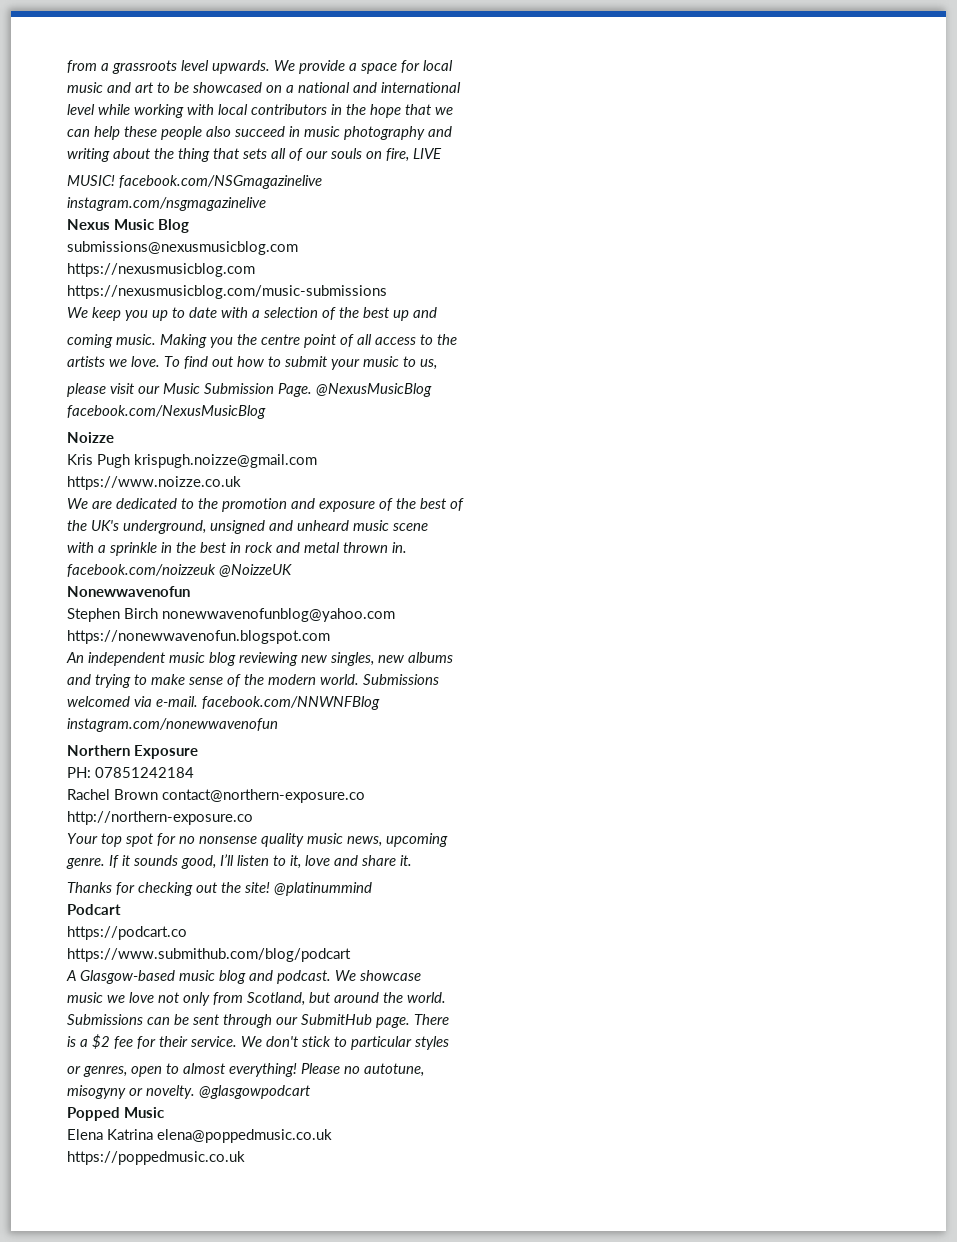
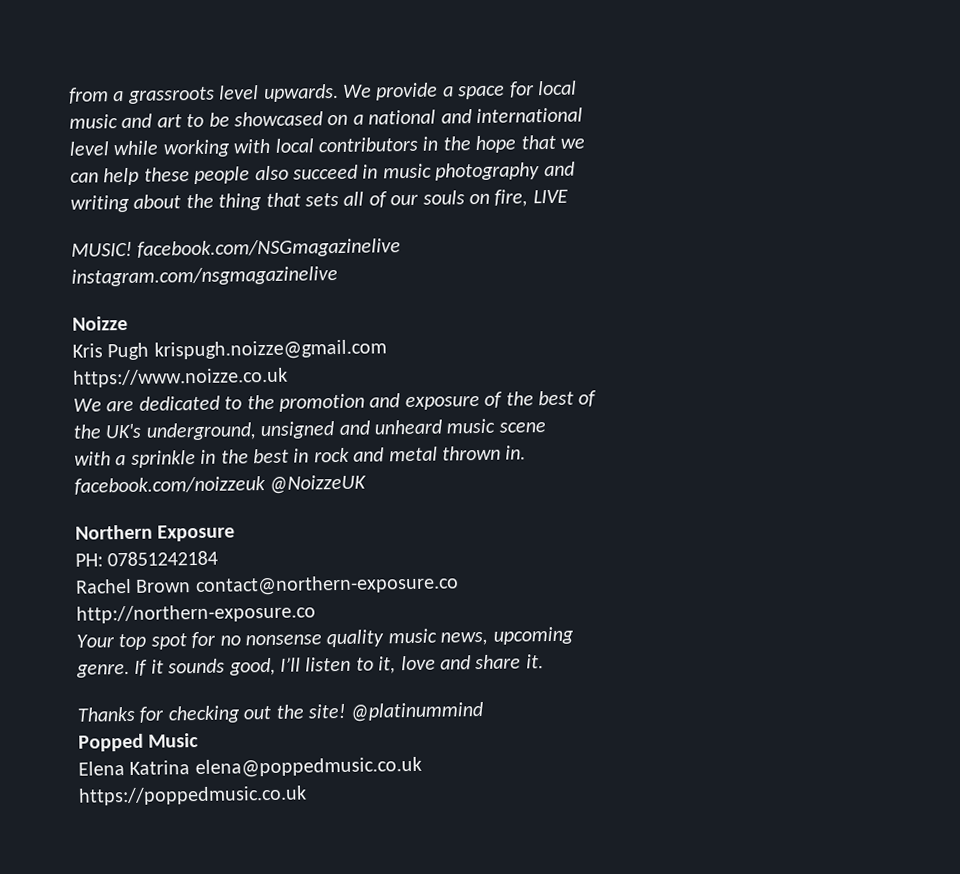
- Nexus Music Blog
- submissions@nexusmusicblog.com
- https://nexusmusicblog.com
- https://nexusmusicblog.com/music-submissions
- We keep you up to date with a selection of the best up and
- coming music. Making you the centre point of all access to the
- artists we love. To find out how to submit your music to us,
- please visit our Music Submission Page. @NexusMusicBlog
- facebook.com/NexusMusicBlog
- Nonewwavenofun
- Stephen Birch nonewwavenofunblog@yahoo.com
- https://nonewwavenofun.blogspot.com
- An independent music blog reviewing new singles, new albums
- and trying to make sense of the modern world. Submissions
- welcomed via e-mail. facebook.com/NNWNFBlog
- instagram.com/nonewwavenofun
- Podcart
- https://podcart.co
- https://www.submithub.com/blog/podcart
- A Glasgow-based music blog and podcast. We showcase
- music we love not only from Scotland, but around the world.
- Submissions can be sent through our SubmitHub page. There
- is a $2 fee for their service. We don't stick to particular styles
- or genres, open to almost everything! Please no autotune,
- misogyny or novelty. @glasgowpodcart

